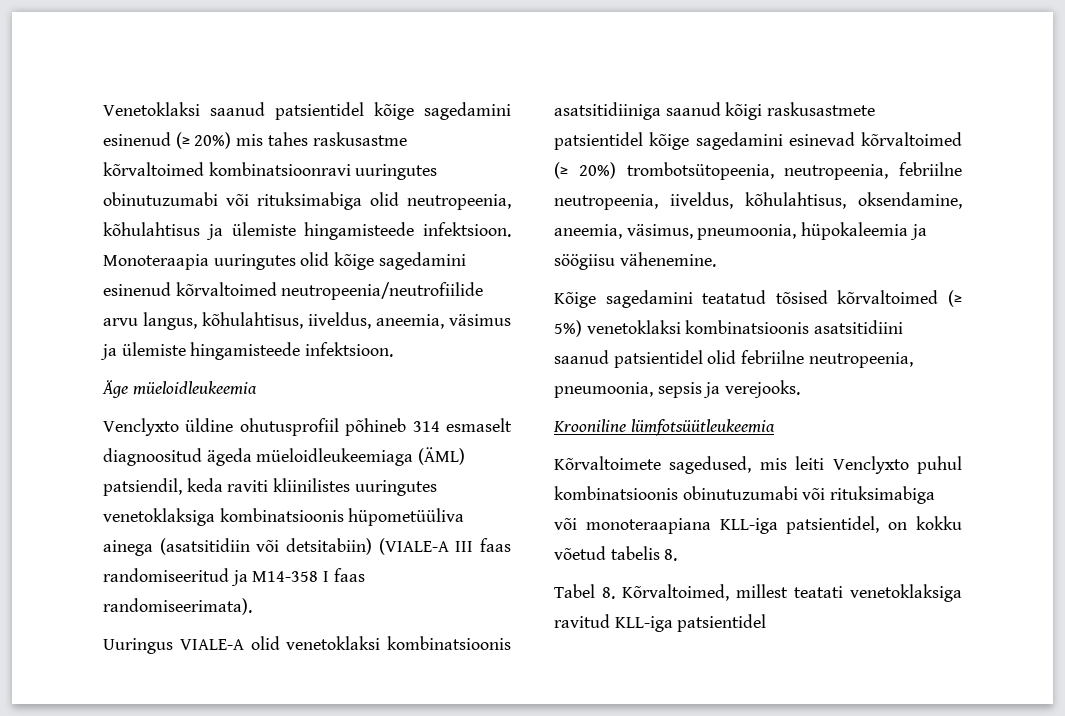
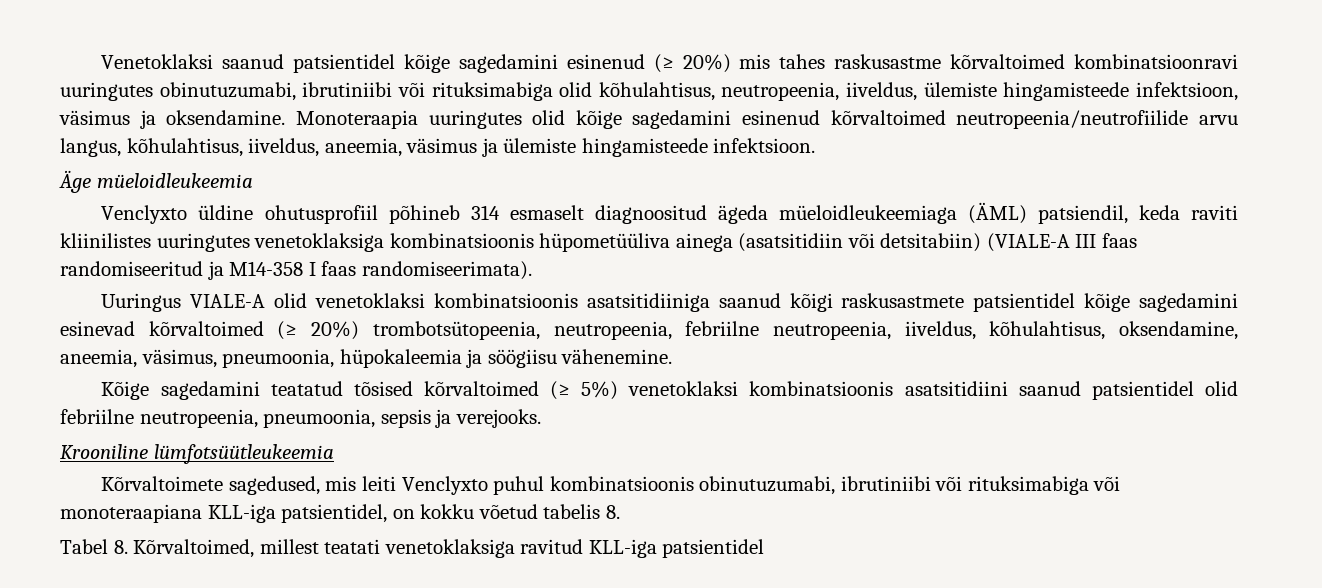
- Venetoklaksi saanud patsientidel kõige sagedamini esinenud (≥ 20%) mis tahes raskusastme kõrvaltoimed kombinatsioonravi uuringutes obinutuzumabi või rituksimabiga olid neutropeenia, kõhulahtisus ja ülemiste hingamisteede infektsioon.
+ Venetoklaksi saanud patsientidel kõige sagedamini esinenud (≥ 20%) mis tahes raskusastme kõrvaltoimed kombinatsioonravi uuringutes obinutuzumabi, ibrutiniibi või rituksimabiga olid kõhulahtisus, neutropeenia, iiveldus, ülemiste hingamisteede infektsioon, väsimus ja oksendamine.
- Kõrvaltoimete sagedused, mis leiti Venclyxto puhul kombinatsioonis obinutuzumabi või rituksimabiga või monoteraapiana KLL-iga patsientidel, on kokku võetud tabelis 8.
+ Kõrvaltoimete sagedused, mis leiti Venclyxto puhul kombinatsioonis obinutuzumabi, ibrutiniibi või rituksimabiga või monoteraapiana KLL-iga patsientidel, on kokku võetud tabelis 8.

